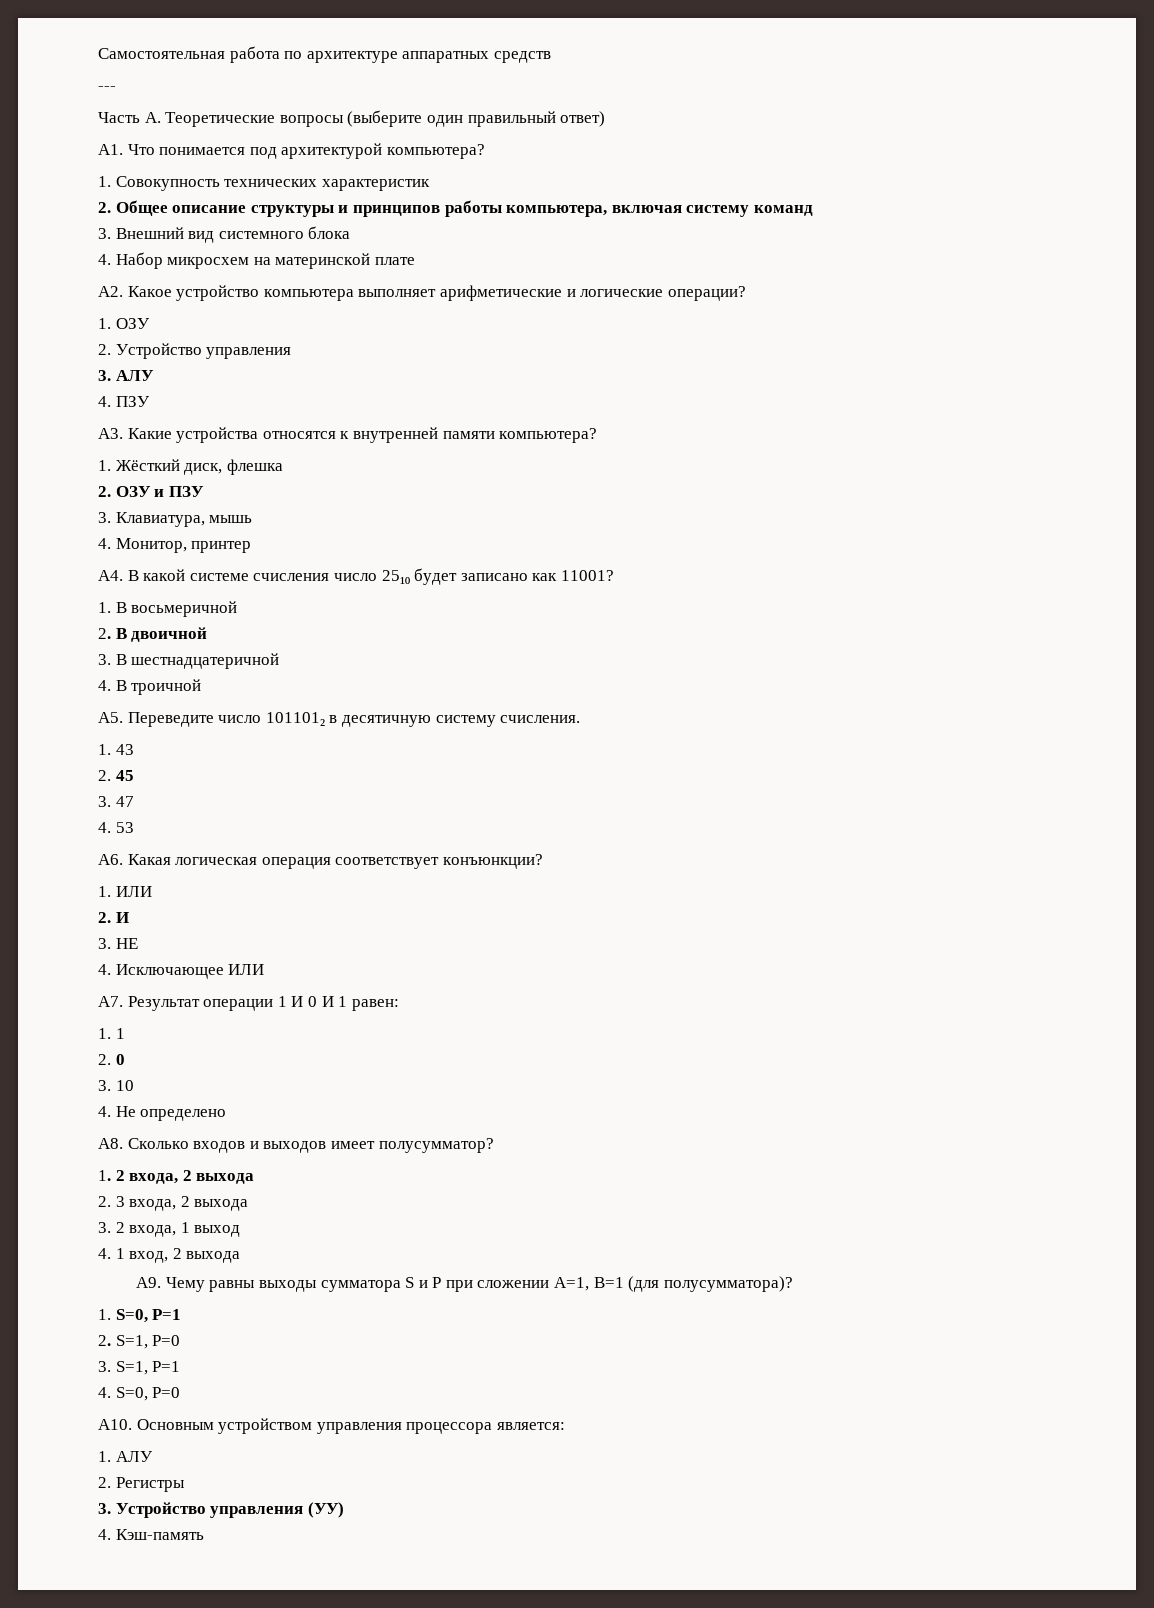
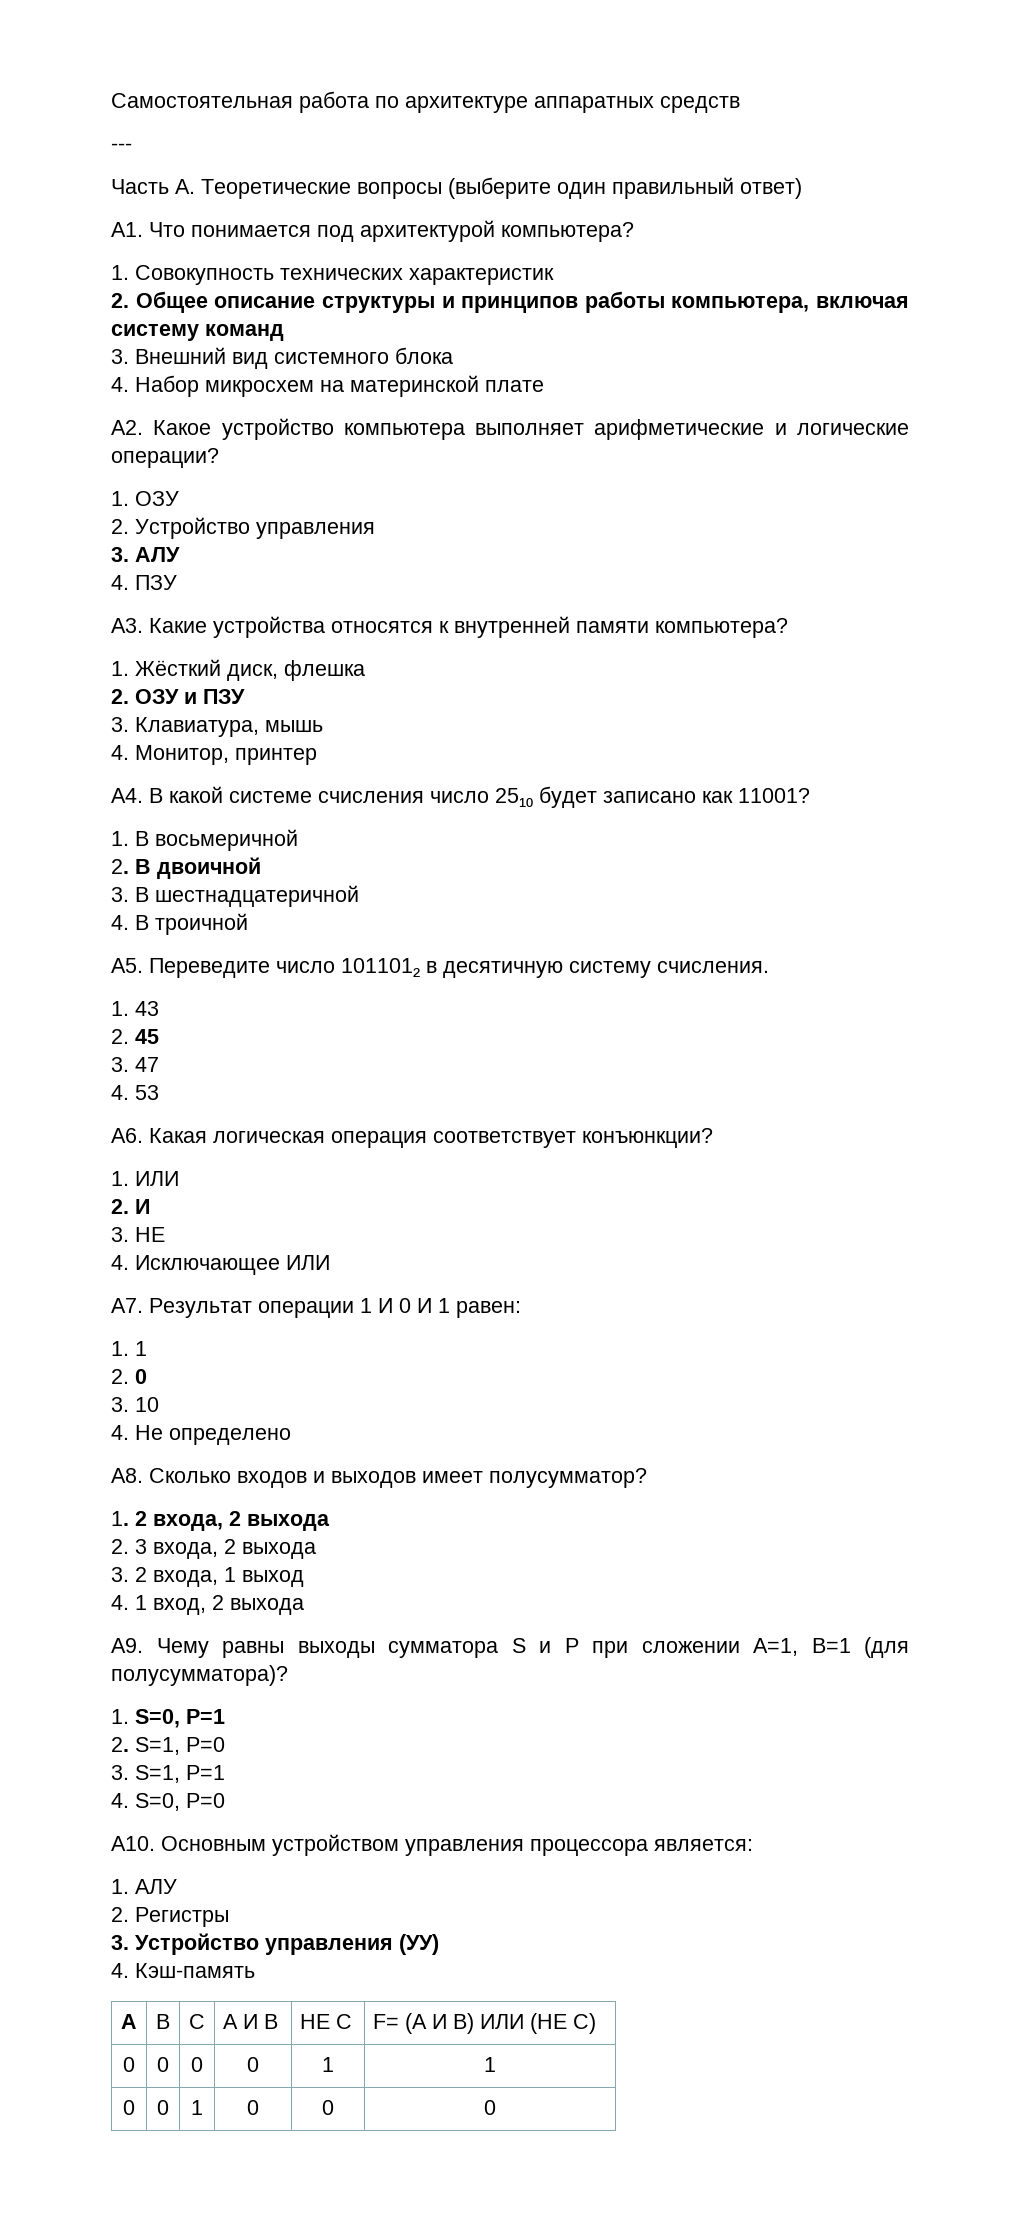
+ A | B | C | A И B | НЕ C | F= (A И B) ИЛИ (НЕ C)
+ 0 | 0 | 0 | 0 | 1 | 1
+ 0 | 0 | 1 | 0 | 0 | 0

